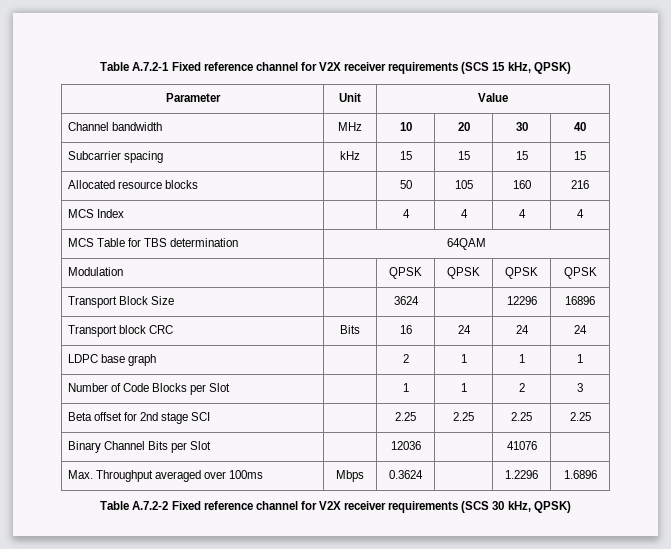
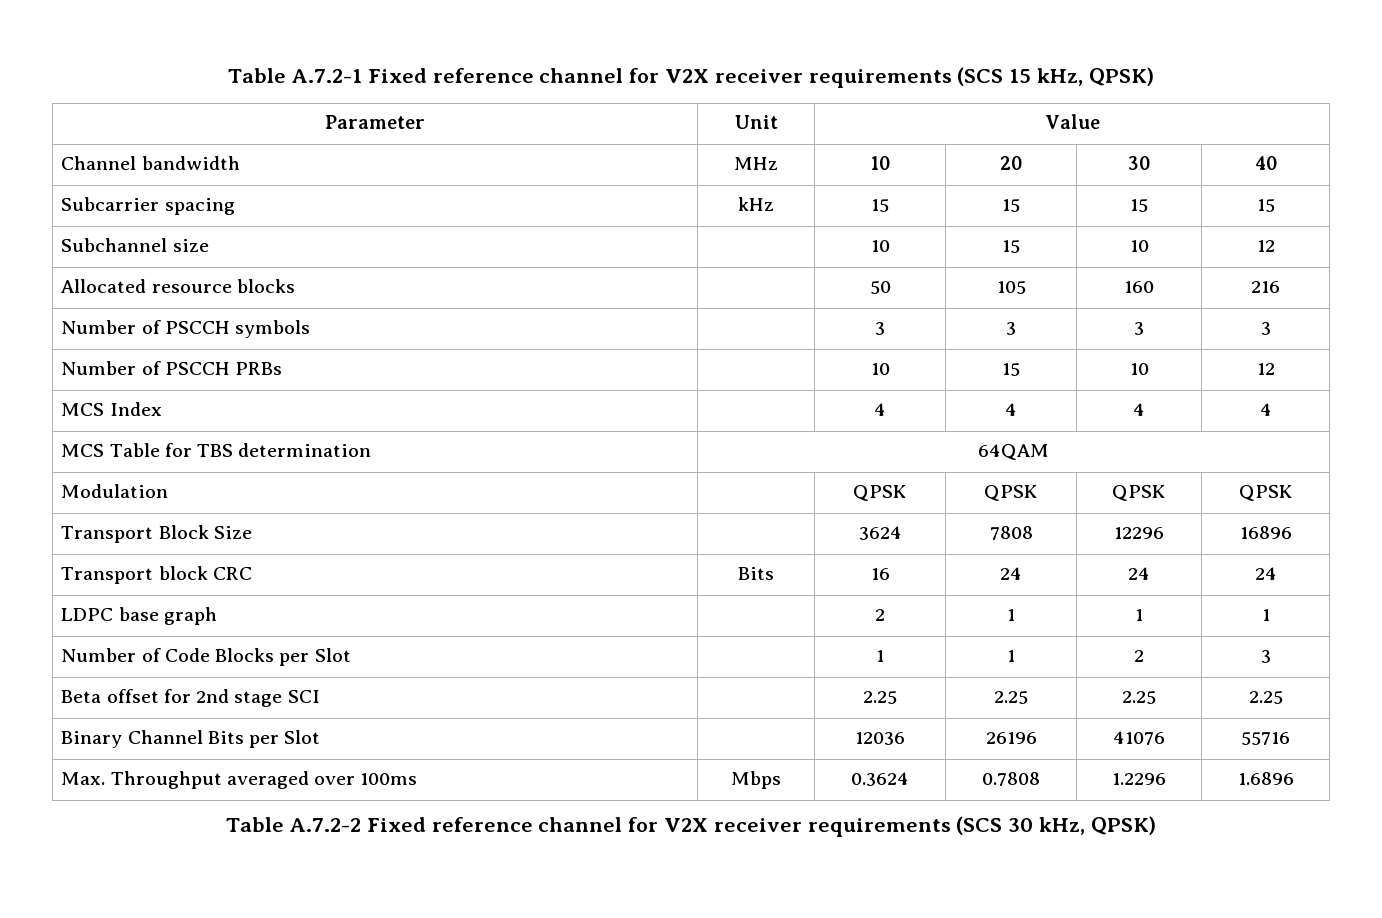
+ Subchannel size | | 10 | 15 | 10 | 12
+ Number of PSCCH symbols | | 3 | 3 | 3 | 3
+ Number of PSCCH PRBs | | 10 | 15 | 10 | 12
- Transport Block Size | | 3624 | | 12296 | 16896
+ Transport Block Size | | 3624 | 7808 | 12296 | 16896
- Binary Channel Bits per Slot | | 12036 | | 41076 |
+ Binary Channel Bits per Slot | | 12036 | 26196 | 41076 | 55716
- Max. Throughput averaged over 100ms | Mbps | 0.3624 | | 1.2296 | 1.6896
+ Max. Throughput averaged over 100ms | Mbps | 0.3624 | 0.7808 | 1.2296 | 1.6896

